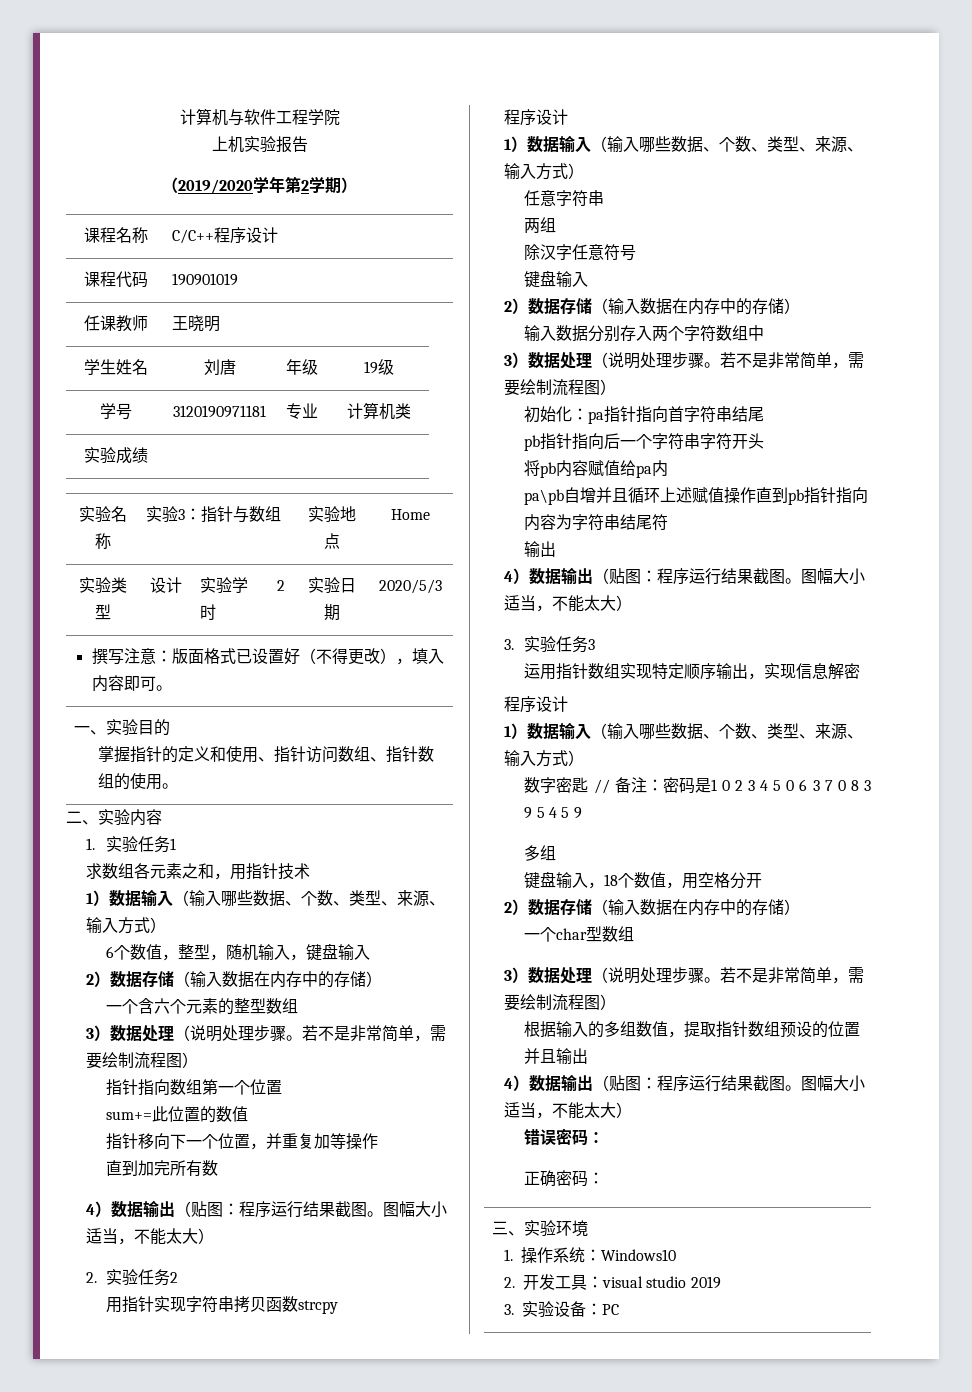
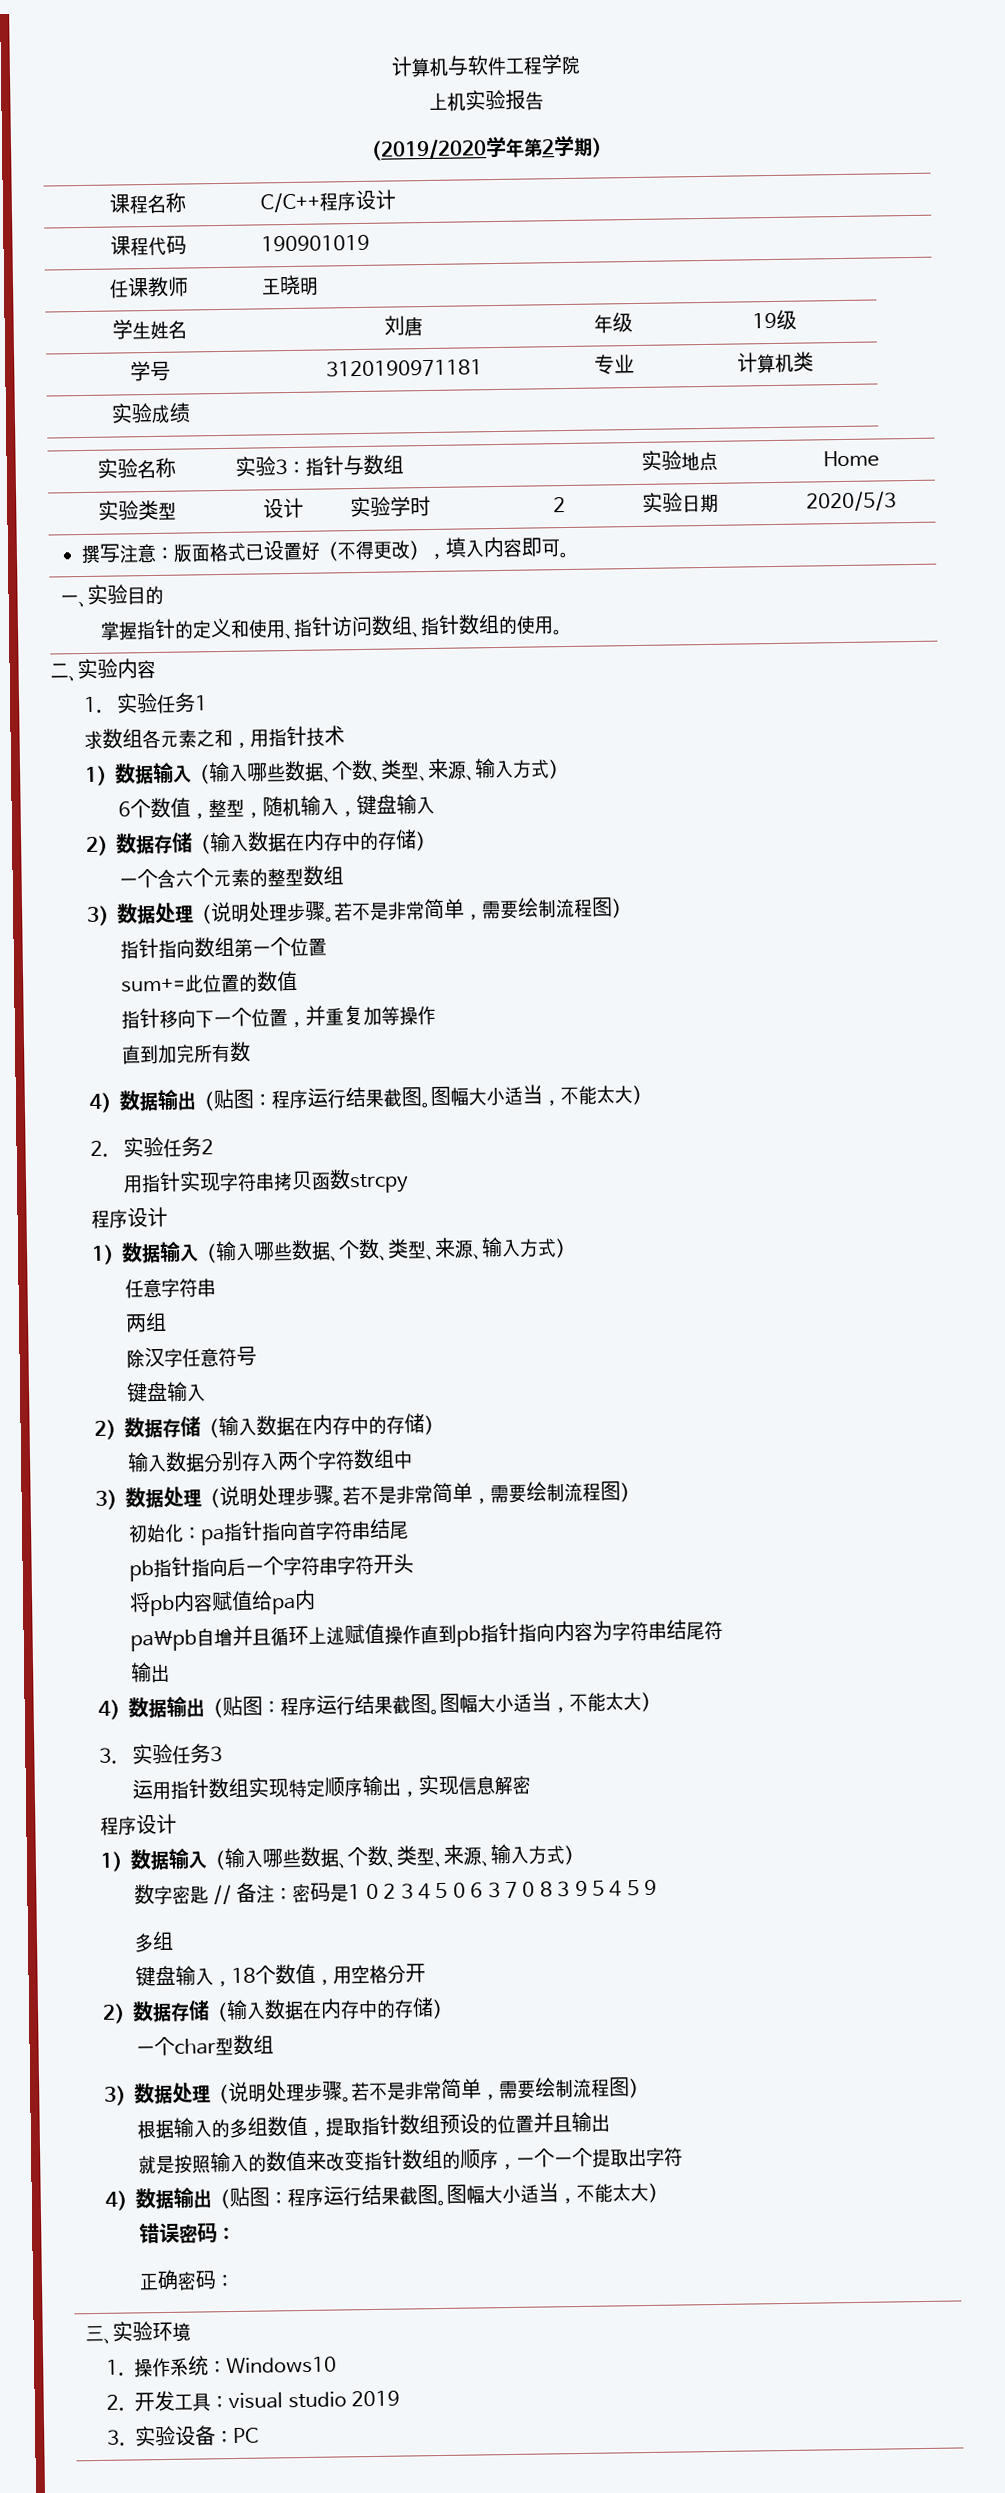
+ 就是按照输入的数值来改变指针数组的顺序，一个一个提取出字符

